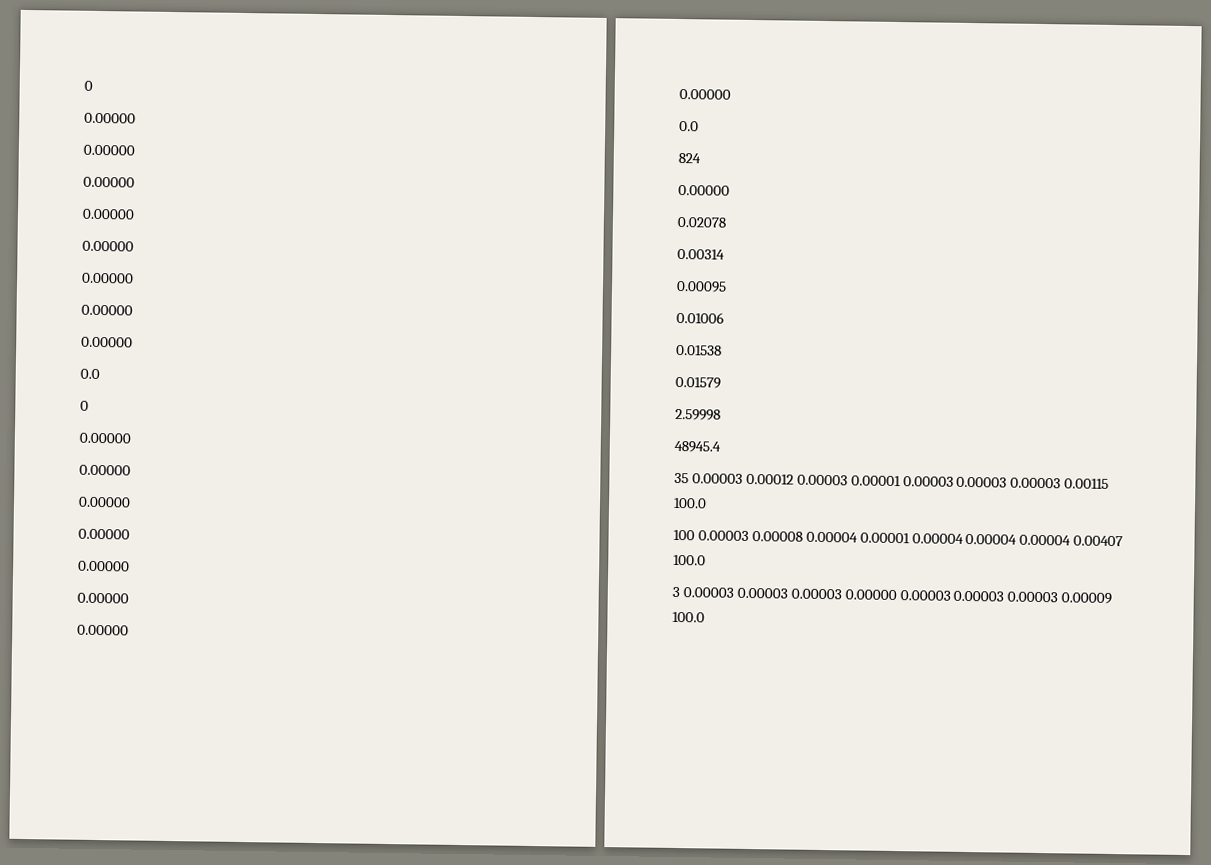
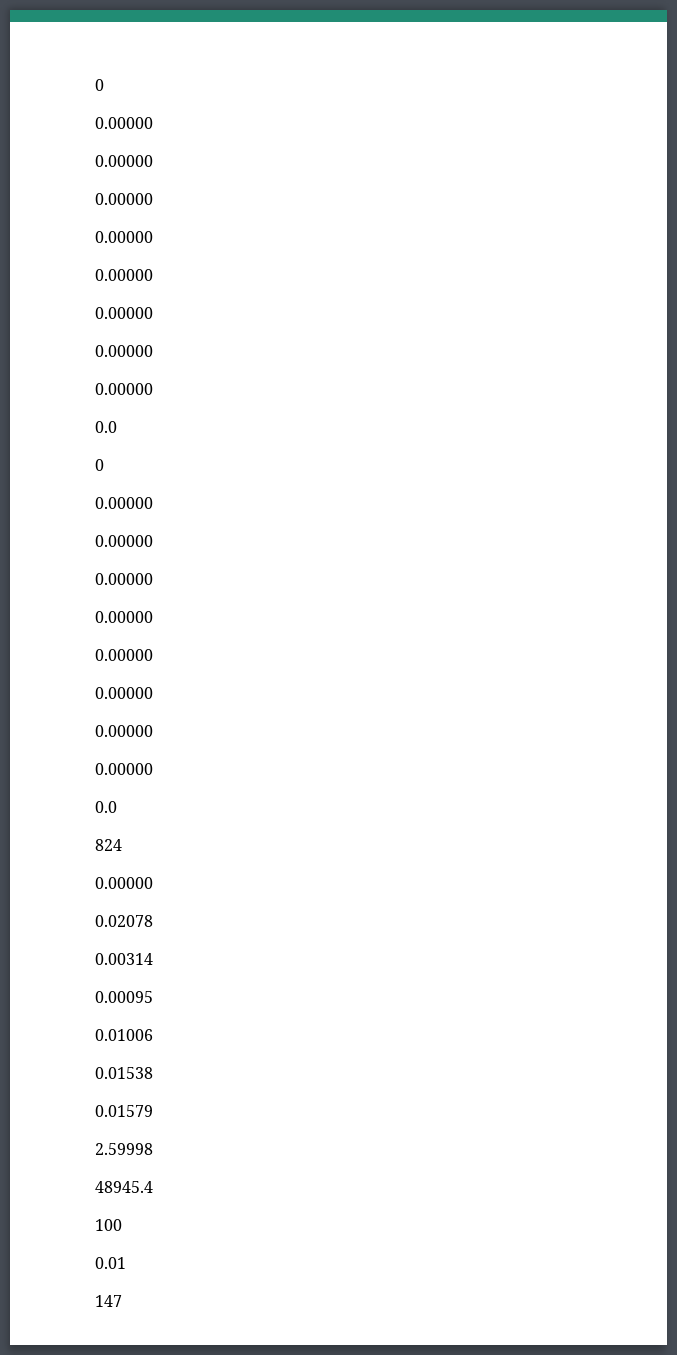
- 35 0.00003 0.00012 0.00003 0.00001 0.00003 0.00003 0.00003 0.00115 100.0
- 100 0.00003 0.00008 0.00004 0.00001 0.00004 0.00004 0.00004 0.00407 100.0
- 3 0.00003 0.00003 0.00003 0.00000 0.00003 0.00003 0.00003 0.00009 100.0
+ 100
+ 0.01
+ 147

